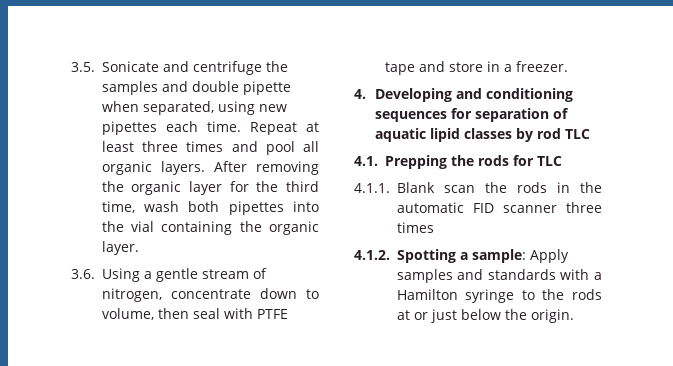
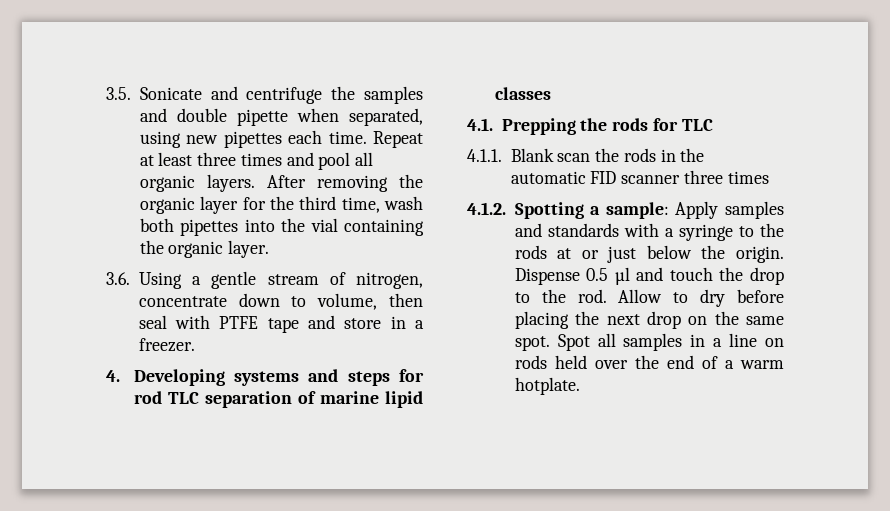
- 4. Developing and conditioning sequences for separation of aquatic lipid classes by rod TLC
+ 4. Developing systems and steps for rod TLC separation of marine lipid classes
- 4.1.2. Spotting a sample: Apply samples and standards with a Hamilton syringe to the rods at or just below the origin.
+ 4.1.2. Spotting a sample: Apply samples and standards with a syringe to the rods at or just below the origin.
+ Dispense 0.5 µl and touch the drop to the rod. Allow to dry before placing the next drop on the same spot. Spot all samples in a line on rods held over the end of a warm hotplate.

